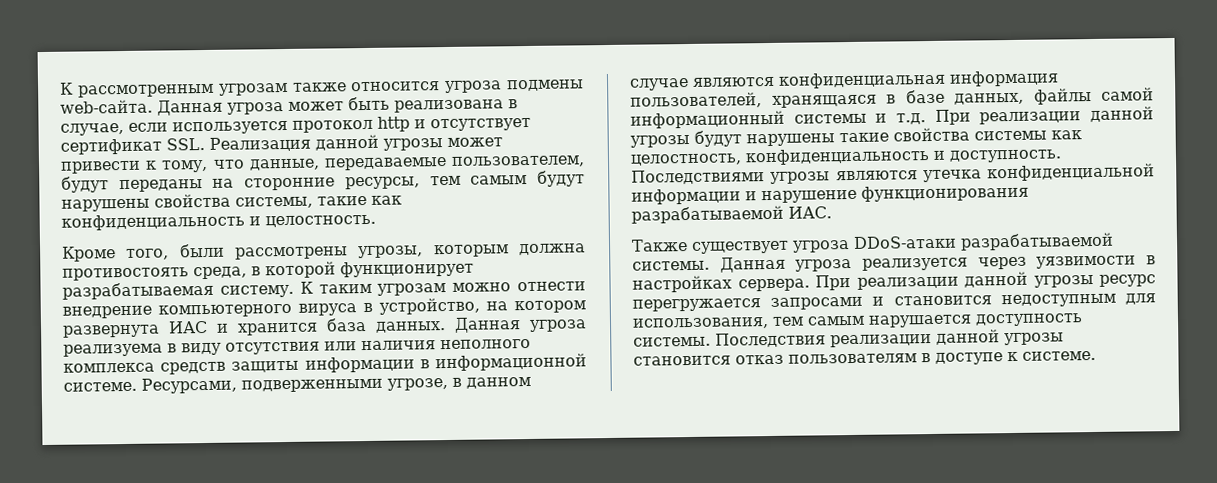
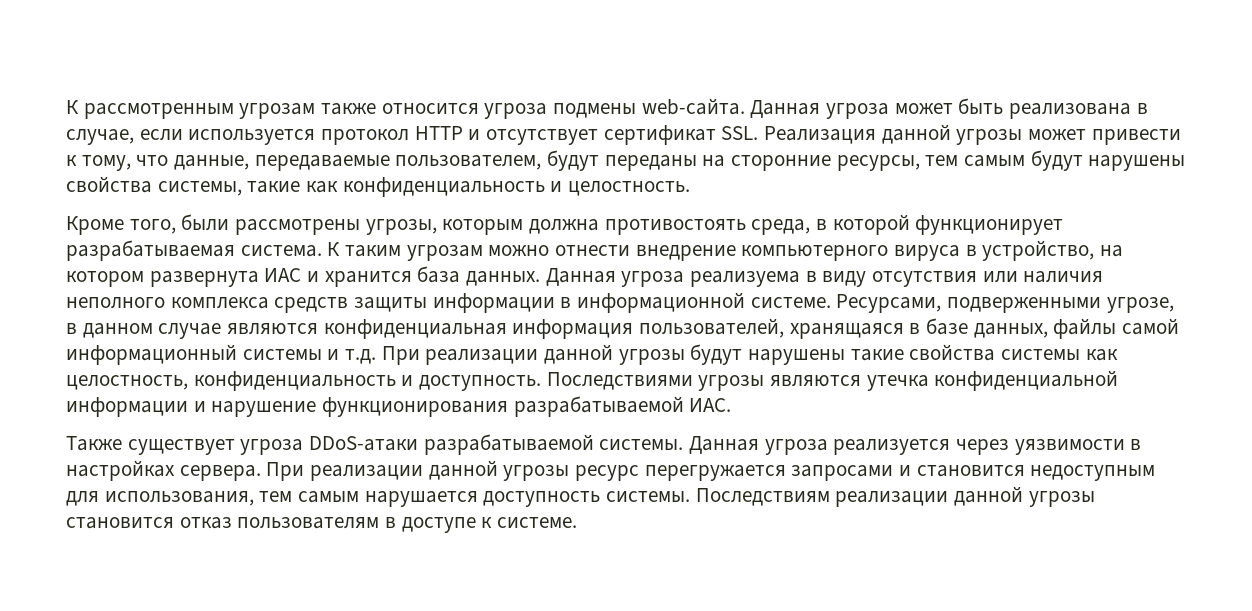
- Данная угроза может быть реализована в случае, если используется протокол http и отсутствует сертификат SSL. Реализация данной угрозы может привести к тому, что данные, передаваемые пользователем, будут переданы на сторонние ресурсы, тем самым будут нарушены свойства системы, такие как конфиденциальность и целостность.
+ Данная угроза может быть реализована в случае, если используется протокол HTTP и отсутствует сертификат SSL. Реализация данной угрозы может привести к тому, что данные, передаваемые пользователем, будут переданы на сторонние ресурсы, тем самым будут нарушены свойства системы, такие как конфиденциальность и целостность.
- Кроме того, были рассмотрены угрозы, которым должна противостоять среда, в которой функционирует разрабатываемая систему.
+ Кроме того, были рассмотрены угрозы, которым должна противостоять среда, в которой функционирует разрабатываемая система.
- Последствия реализации данной угрозы становится отказ пользователям в доступе к системе.
+ Последствиям реализации данной угрозы становится отказ пользователям в доступе к системе.

